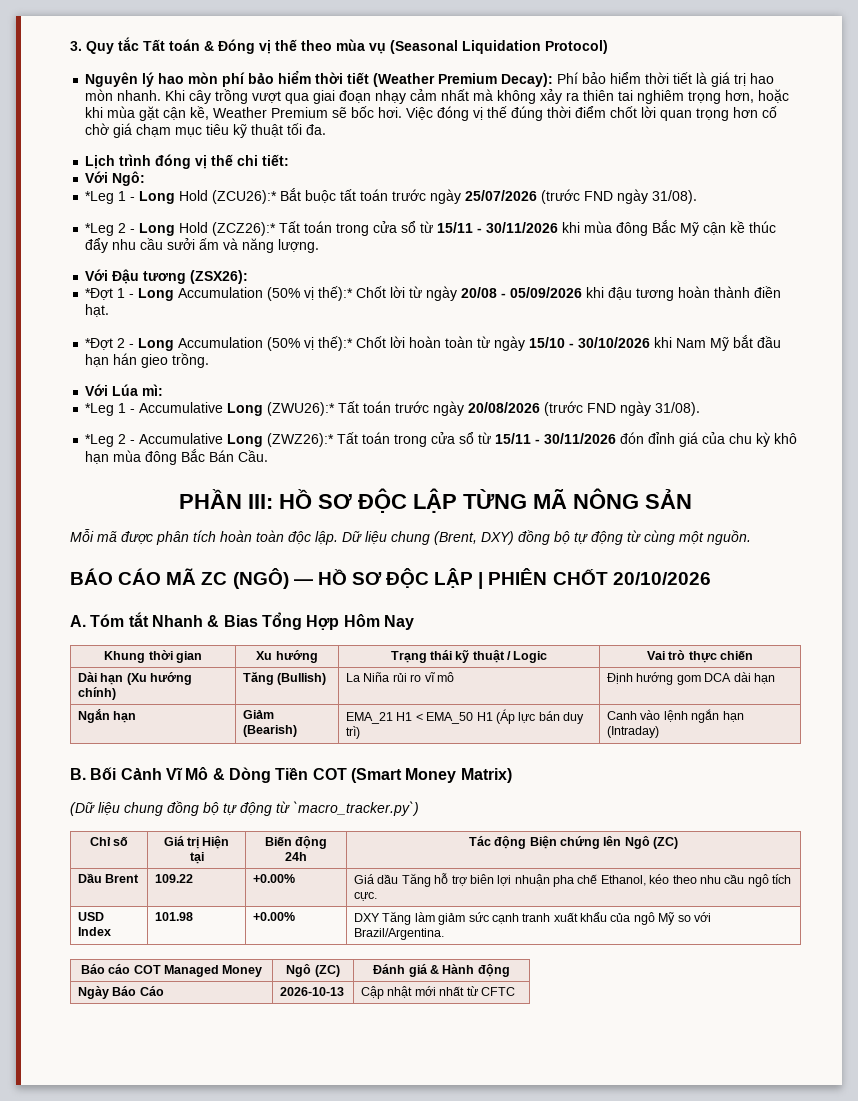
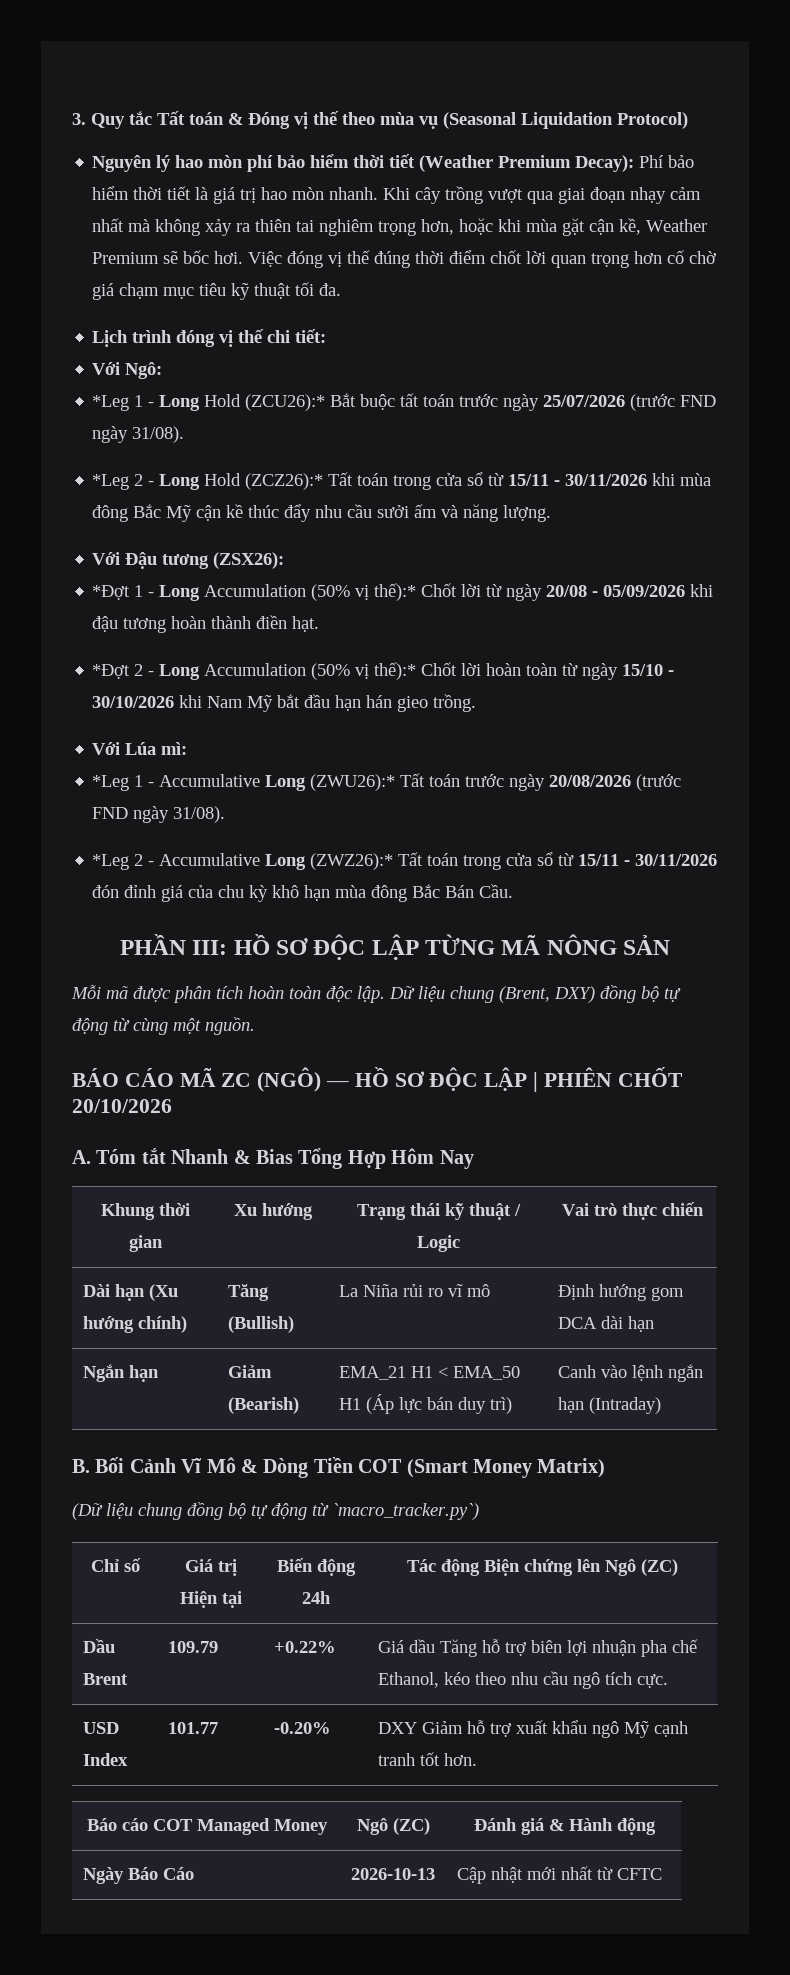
- Dầu Brent | 109.22 | +0.00% | Giá dầu Tăng hỗ trợ biên lợi nhuận pha chế Ethanol, kéo theo nhu cầu ngô tích cực.
+ Dầu Brent | 109.79 | +0.22% | Giá dầu Tăng hỗ trợ biên lợi nhuận pha chế Ethanol, kéo theo nhu cầu ngô tích cực.
- USD Index | 101.98 | +0.00% | DXY Tăng làm giảm sức cạnh tranh xuất khẩu của ngô Mỹ so với Brazil/Argentina.
+ USD Index | 101.77 | -0.20% | DXY Giảm hỗ trợ xuất khẩu ngô Mỹ cạnh tranh tốt hơn.

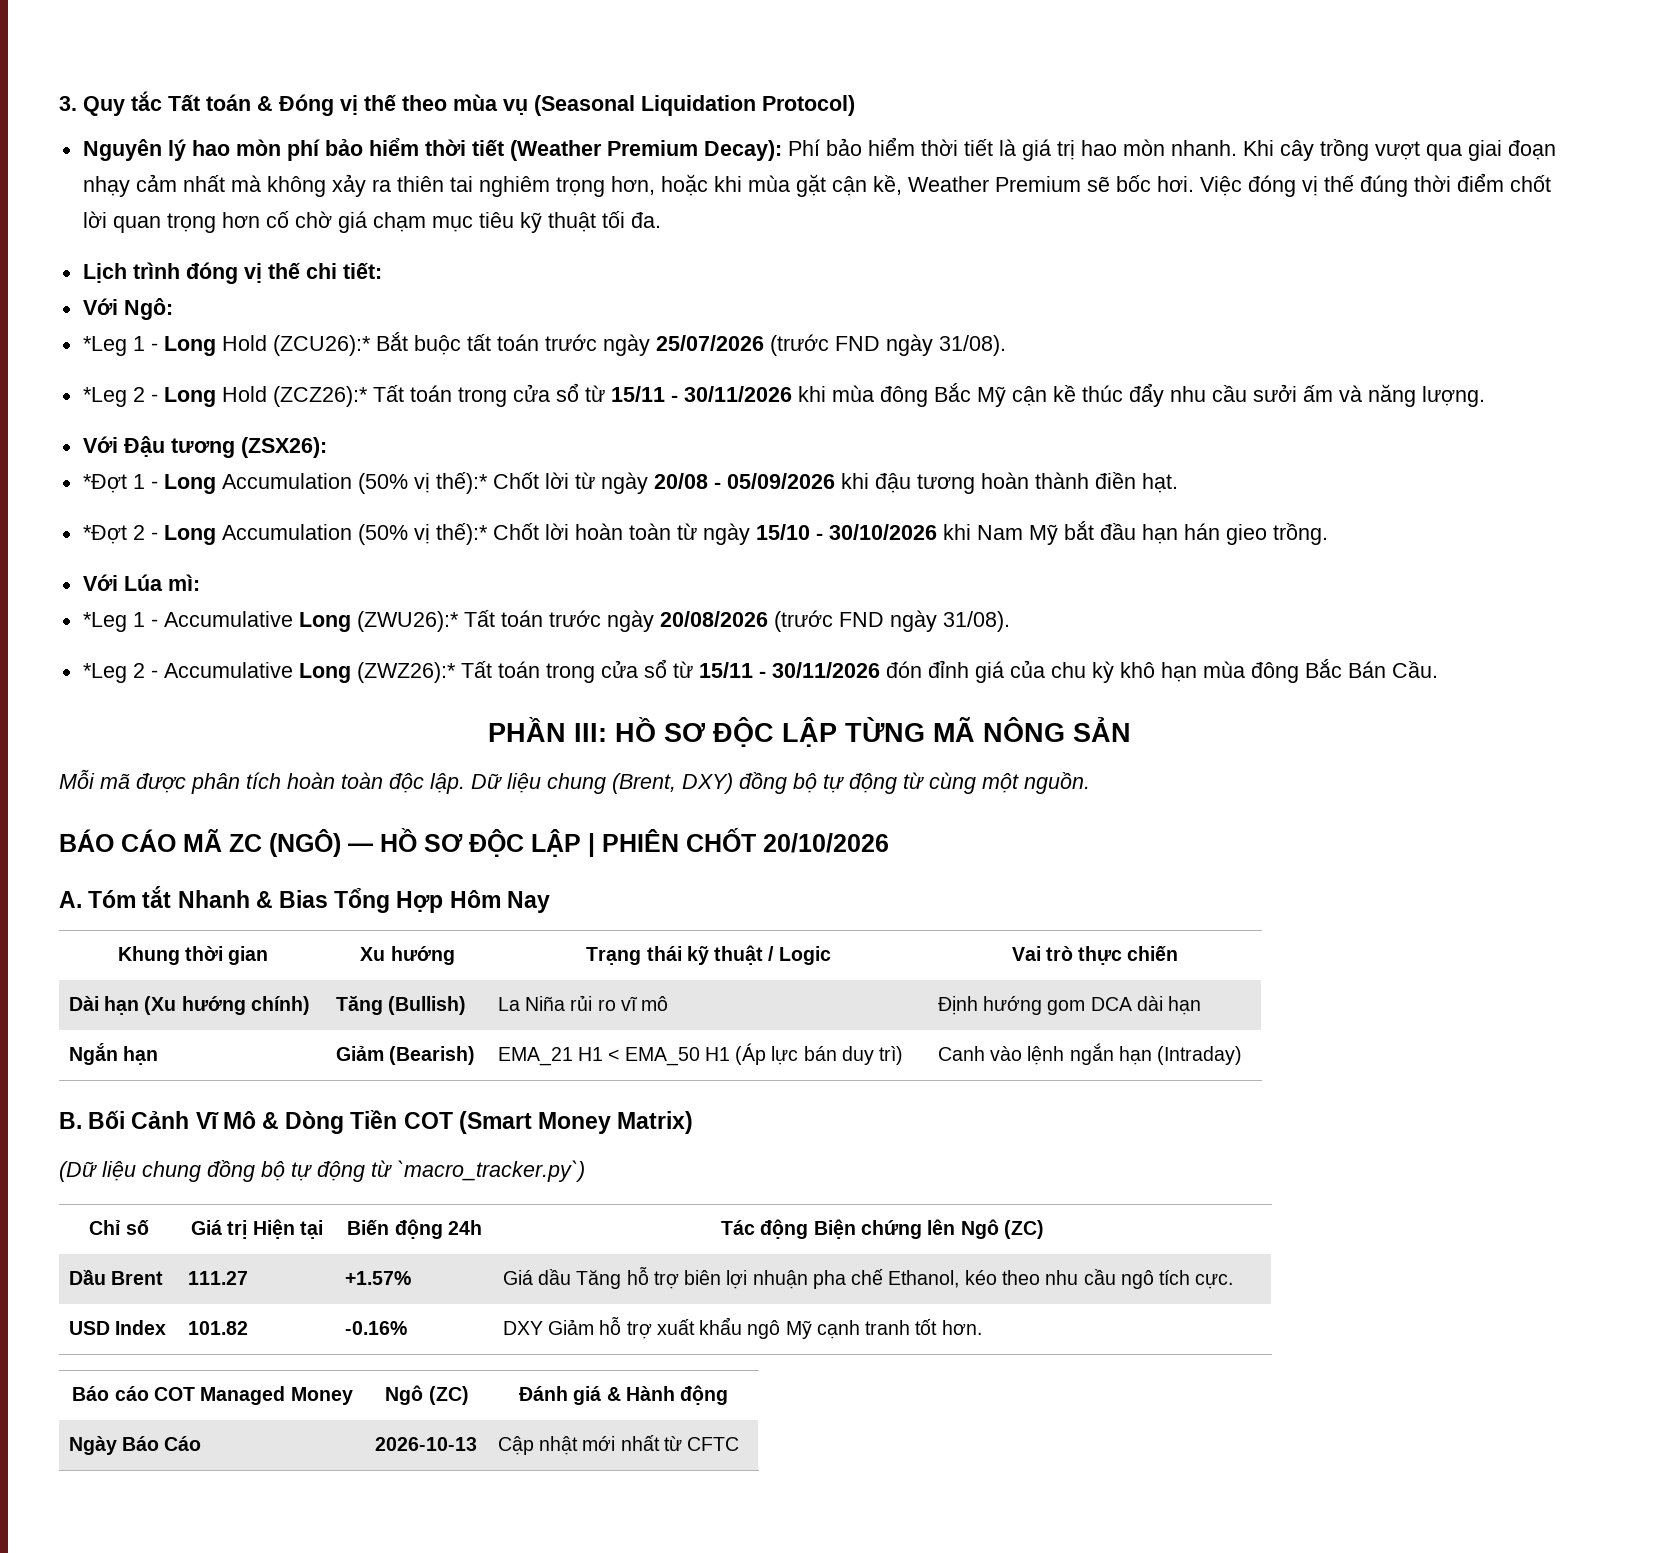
- Dầu Brent | 109.79 | +0.22% | Giá dầu Tăng hỗ trợ biên lợi nhuận pha chế Ethanol, kéo theo nhu cầu ngô tích cực.
+ Dầu Brent | 111.27 | +1.57% | Giá dầu Tăng hỗ trợ biên lợi nhuận pha chế Ethanol, kéo theo nhu cầu ngô tích cực.
- USD Index | 101.77 | -0.20% | DXY Giảm hỗ trợ xuất khẩu ngô Mỹ cạnh tranh tốt hơn.
+ USD Index | 101.82 | -0.16% | DXY Giảm hỗ trợ xuất khẩu ngô Mỹ cạnh tranh tốt hơn.

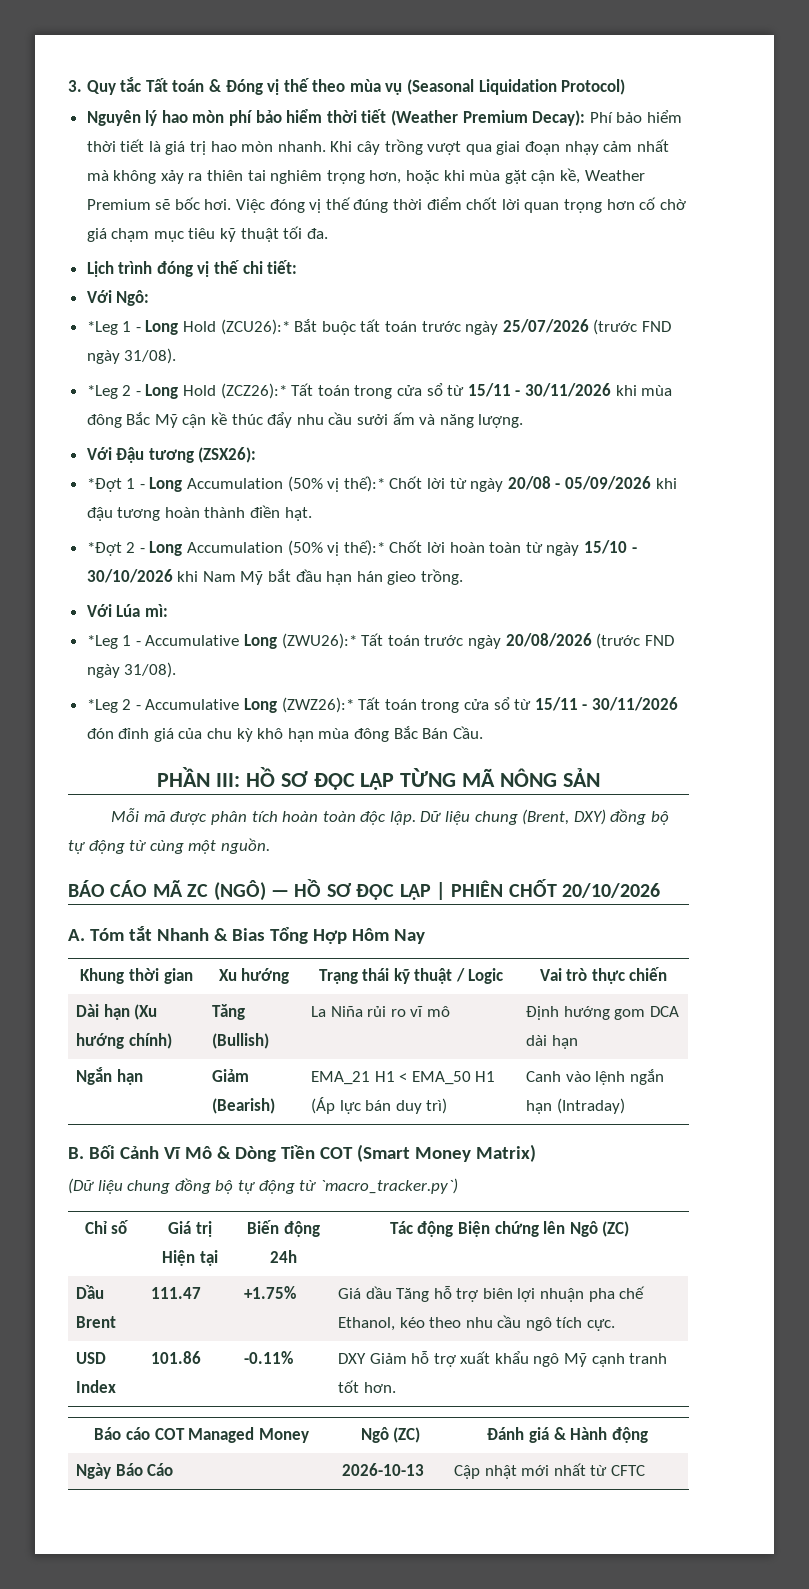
- Dầu Brent | 111.27 | +1.57% | Giá dầu Tăng hỗ trợ biên lợi nhuận pha chế Ethanol, kéo theo nhu cầu ngô tích cực.
+ Dầu Brent | 111.47 | +1.75% | Giá dầu Tăng hỗ trợ biên lợi nhuận pha chế Ethanol, kéo theo nhu cầu ngô tích cực.
- USD Index | 101.82 | -0.16% | DXY Giảm hỗ trợ xuất khẩu ngô Mỹ cạnh tranh tốt hơn.
+ USD Index | 101.86 | -0.11% | DXY Giảm hỗ trợ xuất khẩu ngô Mỹ cạnh tranh tốt hơn.

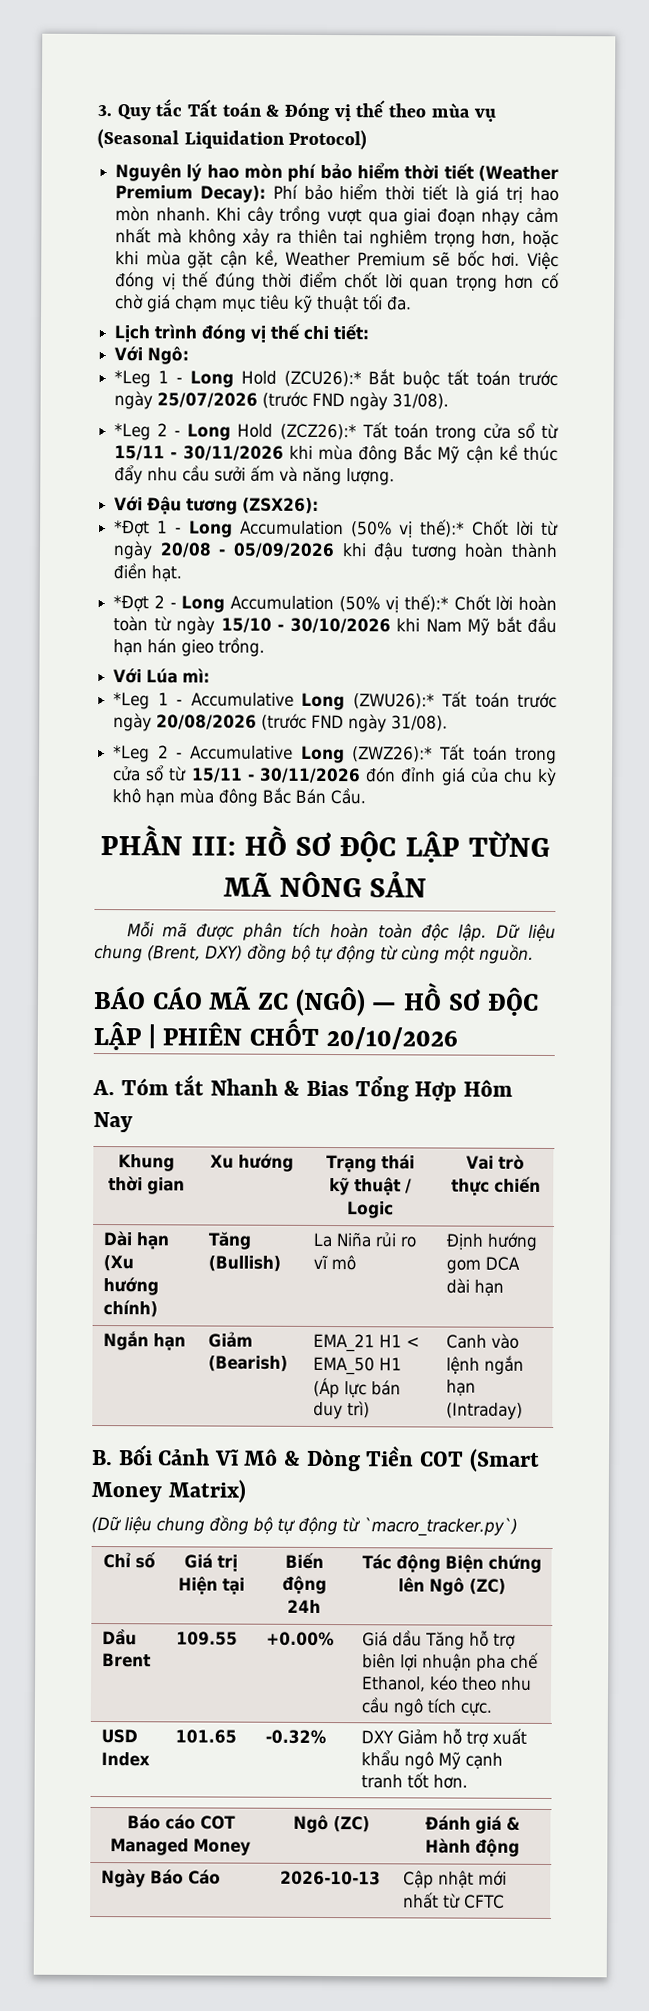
- Dầu Brent | 111.47 | +1.75% | Giá dầu Tăng hỗ trợ biên lợi nhuận pha chế Ethanol, kéo theo nhu cầu ngô tích cực.
+ Dầu Brent | 109.55 | +0.00% | Giá dầu Tăng hỗ trợ biên lợi nhuận pha chế Ethanol, kéo theo nhu cầu ngô tích cực.
- USD Index | 101.86 | -0.11% | DXY Giảm hỗ trợ xuất khẩu ngô Mỹ cạnh tranh tốt hơn.
+ USD Index | 101.65 | -0.32% | DXY Giảm hỗ trợ xuất khẩu ngô Mỹ cạnh tranh tốt hơn.

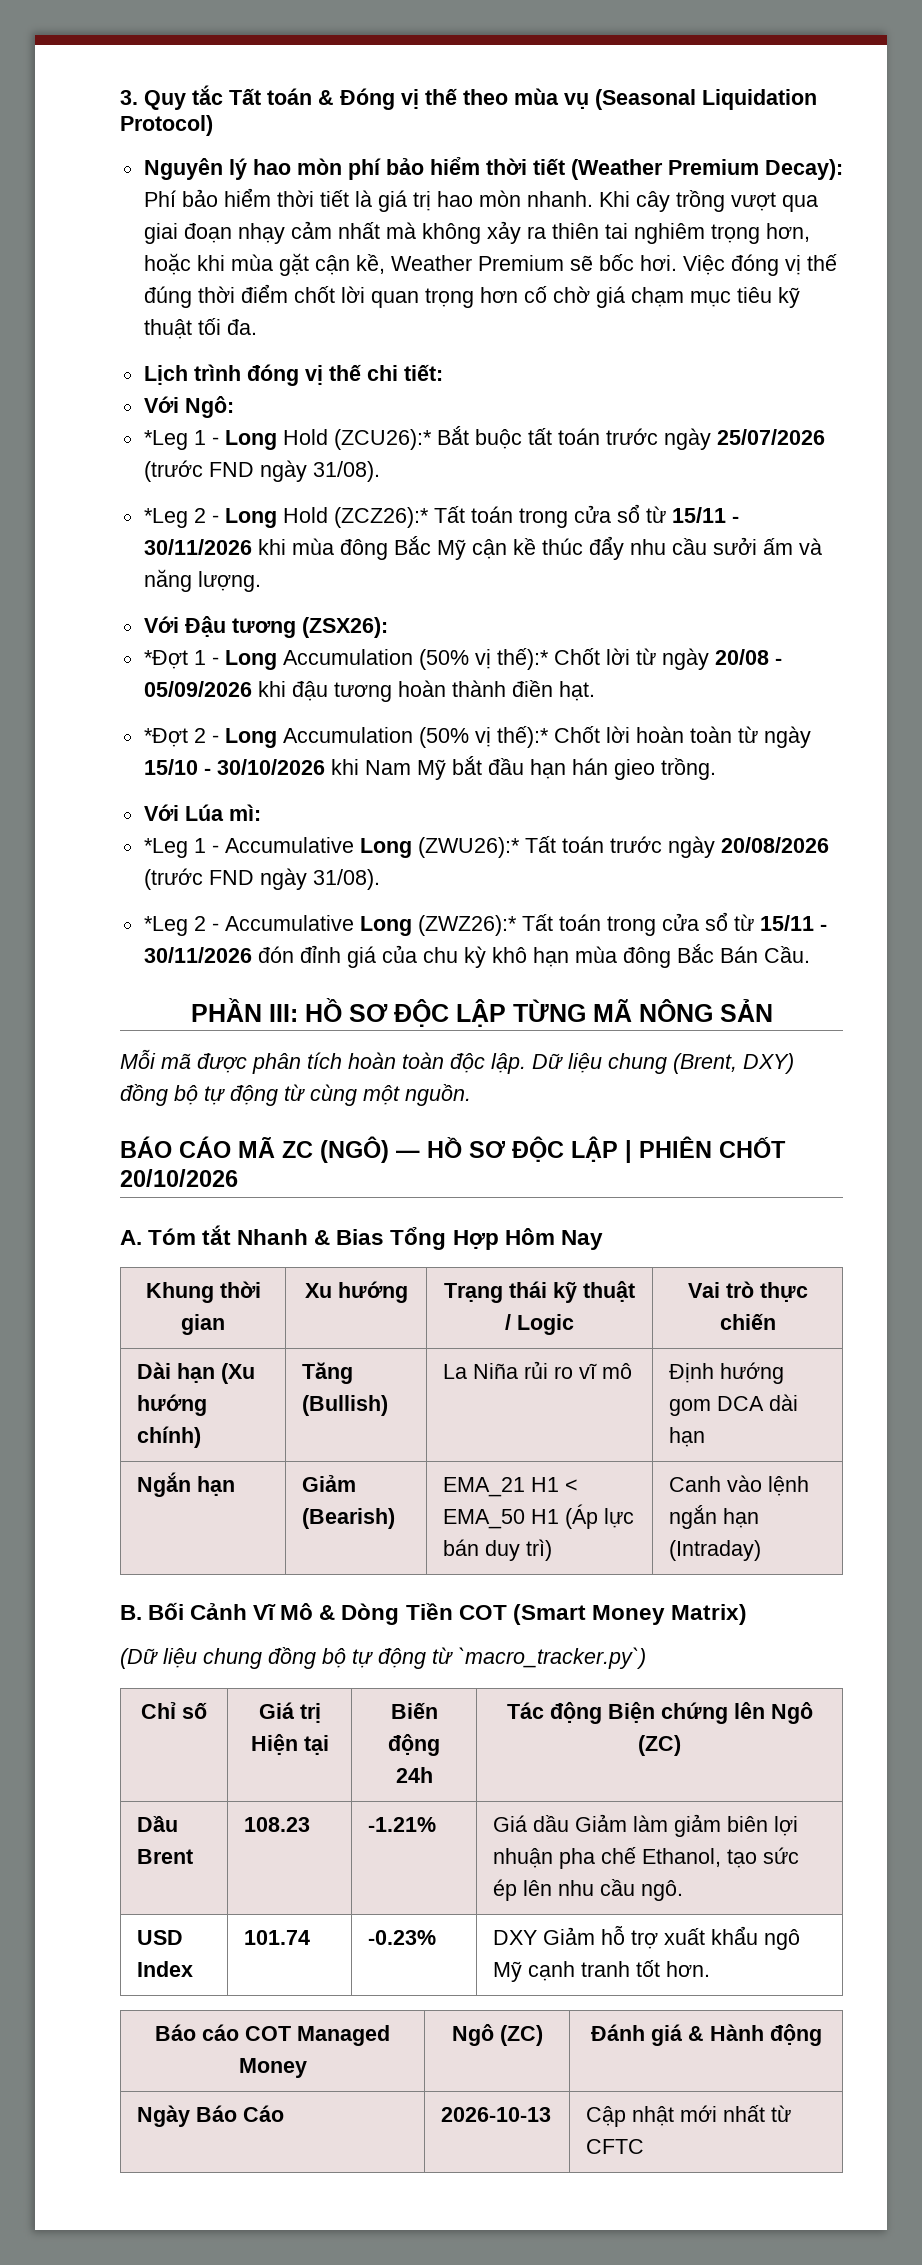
- Dầu Brent | 109.55 | +0.00% | Giá dầu Tăng hỗ trợ biên lợi nhuận pha chế Ethanol, kéo theo nhu cầu ngô tích cực.
+ Dầu Brent | 108.23 | -1.21% | Giá dầu Giảm làm giảm biên lợi nhuận pha chế Ethanol, tạo sức ép lên nhu cầu ngô.
- USD Index | 101.65 | -0.32% | DXY Giảm hỗ trợ xuất khẩu ngô Mỹ cạnh tranh tốt hơn.
+ USD Index | 101.74 | -0.23% | DXY Giảm hỗ trợ xuất khẩu ngô Mỹ cạnh tranh tốt hơn.

